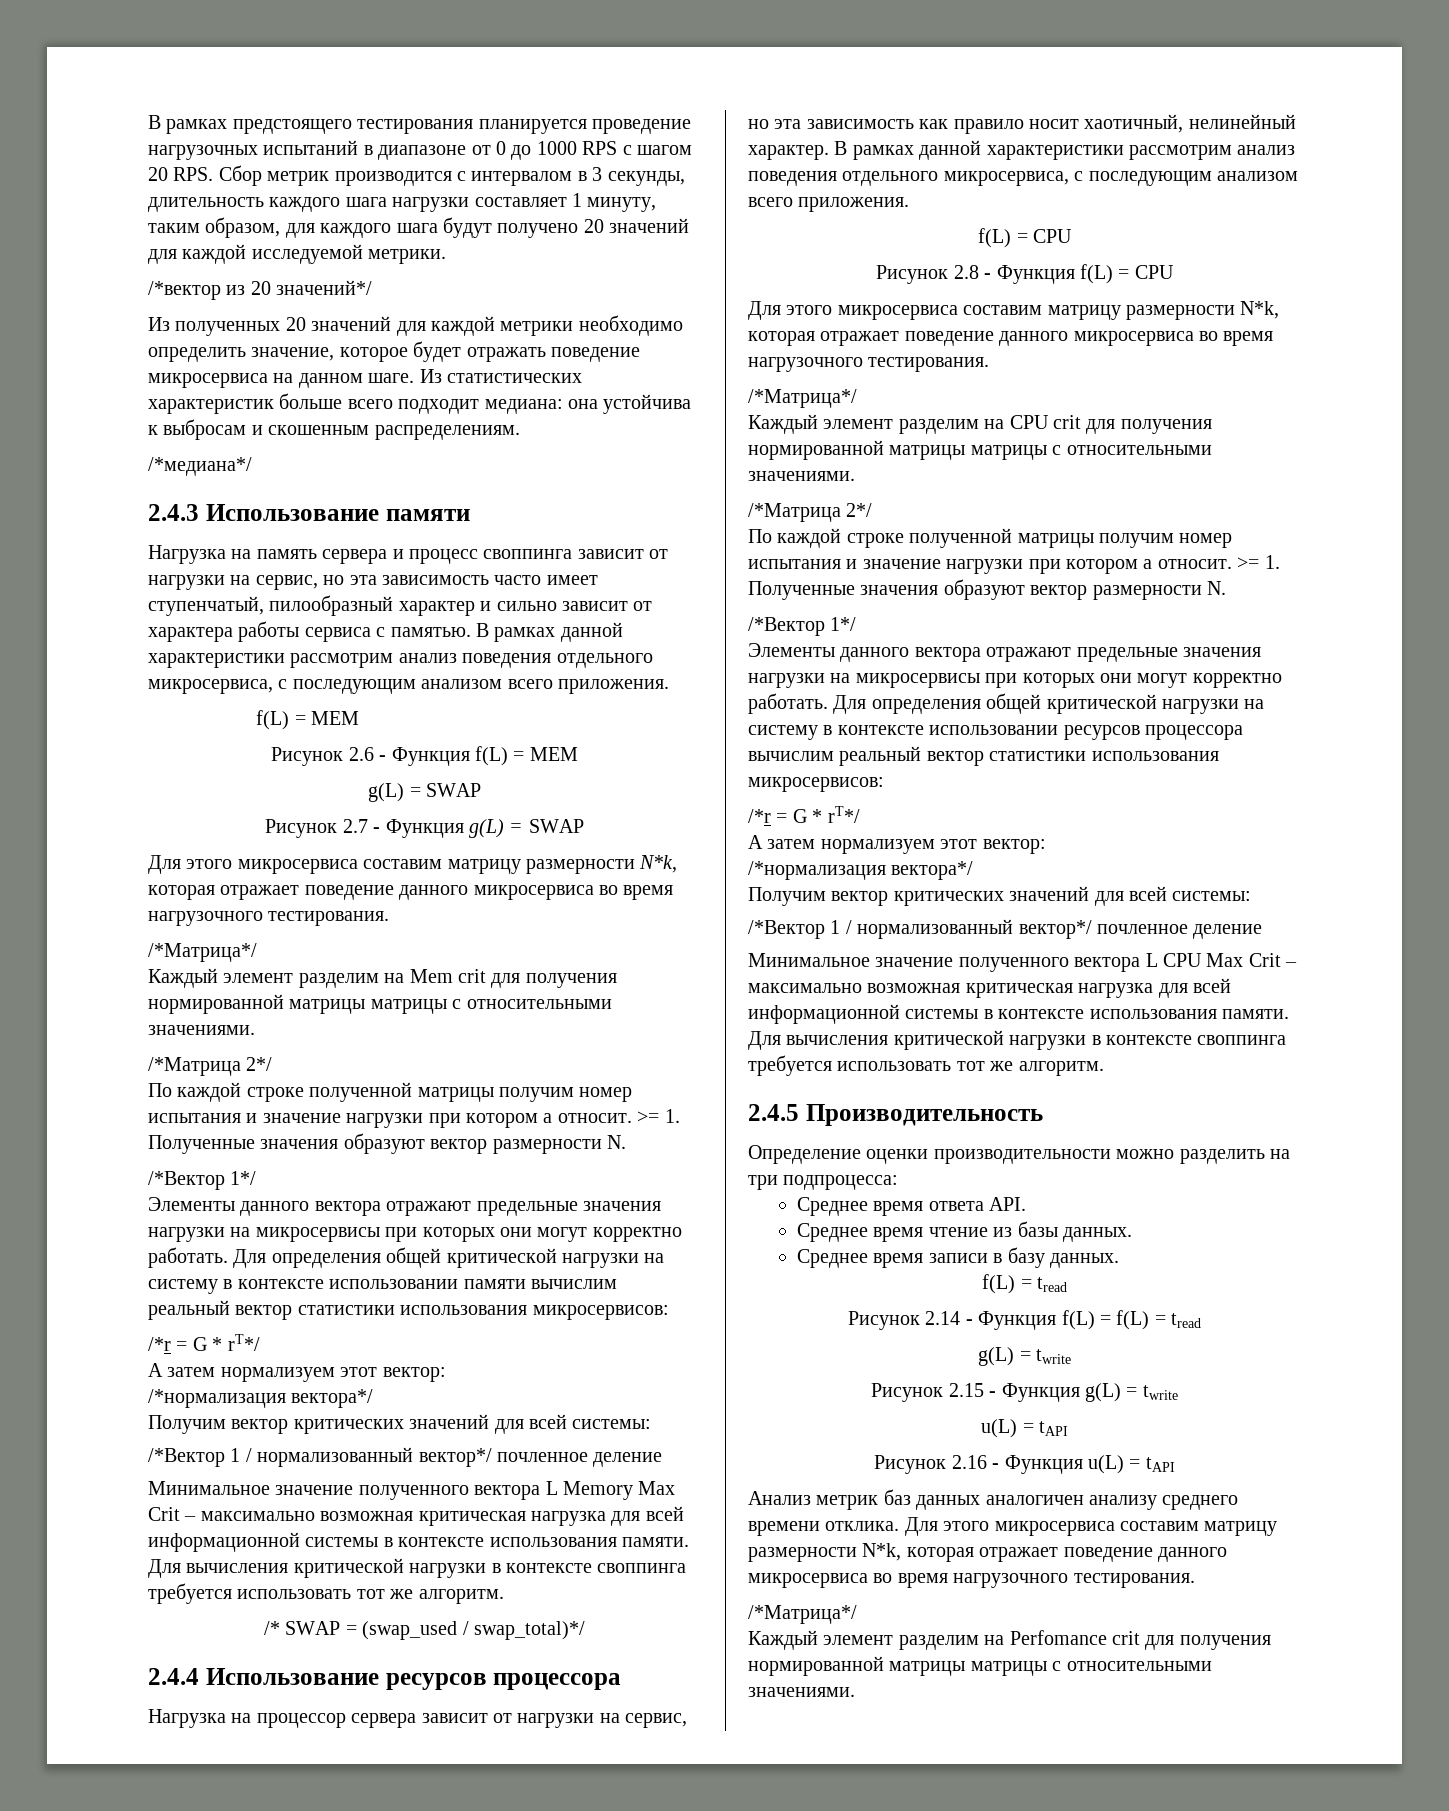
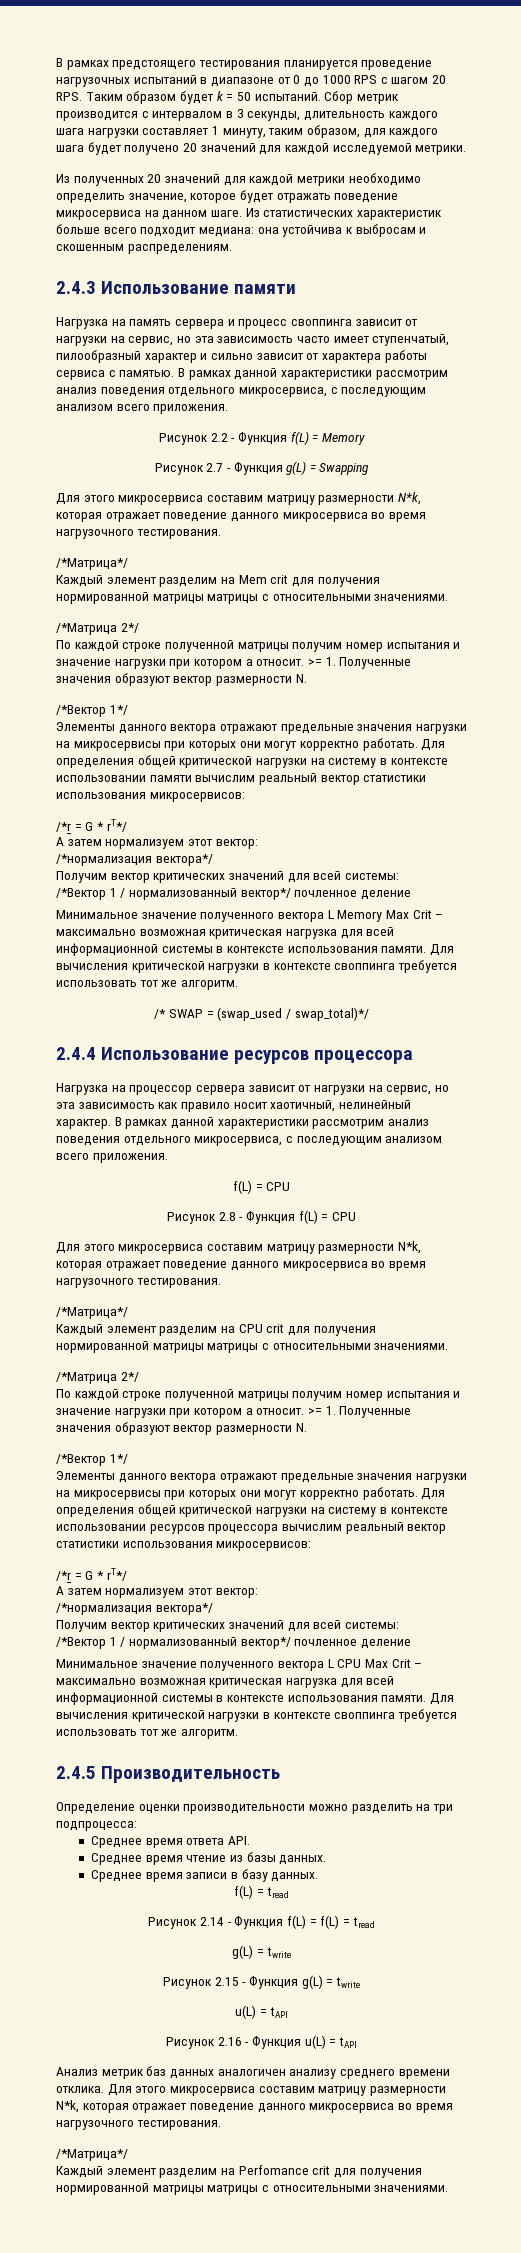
- В рамках предстоящего тестирования планируется проведение нагрузочных испытаний в диапазоне от 0 до 1000 RPS с шагом 20 RPS. Сбор метрик производится с интервалом в 3 секунды, длительность каждого шага нагрузки составляет 1 минуту, таким образом, для каждого шага будут получено 20 значений для каждой исследуемой метрики.
+ В рамках предстоящего тестирования планируется проведение нагрузочных испытаний в диапазоне от 0 до 1000 RPS с шагом 20 RPS. Таким образом будет k = 50 испытаний. Сбор метрик производится с интервалом в 3 секунды, длительность каждого шага нагрузки составляет 1 минуту, таким образом, для каждого шага будет получено 20 значений для каждой исследуемой метрики.
- /*вектор из 20 значений*/
- /*медиана*/
  Нагрузка на память сервера и процесс своппинга зависит от нагрузки на сервис, но эта зависимость часто имеет ступенчатый, пилообразный характер и сильно зависит от характера работы сервиса с памятью. В рамках данной характеристики рассмотрим анализ поведения отдельного микросервиса, с последующим анализом всего приложения.
- f(L) = MEM
- Рисунок 2.6 - Функция f(L) = MEM
- g(L) = SWAP
+ Рисунок 2.2 - Функция f(L) = Memory
- Рисунок 2.7 - Функция g(L) = SWAP
+ Рисунок 2.7 - Функция g(L) = Swapping

